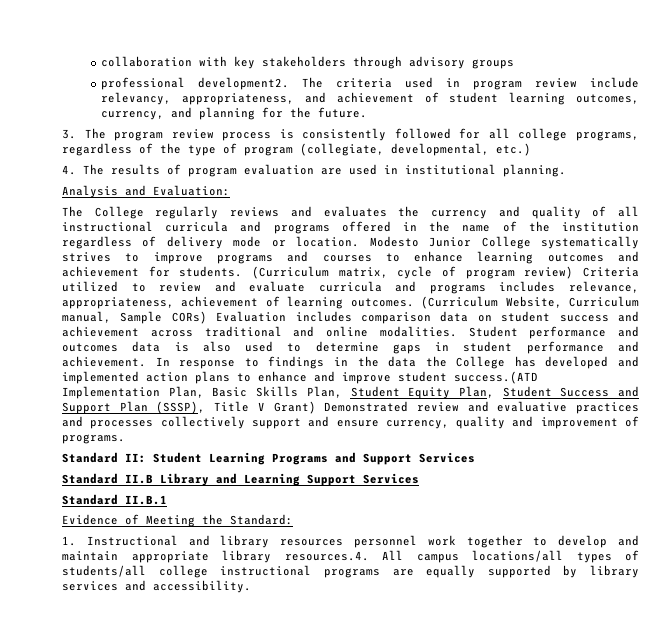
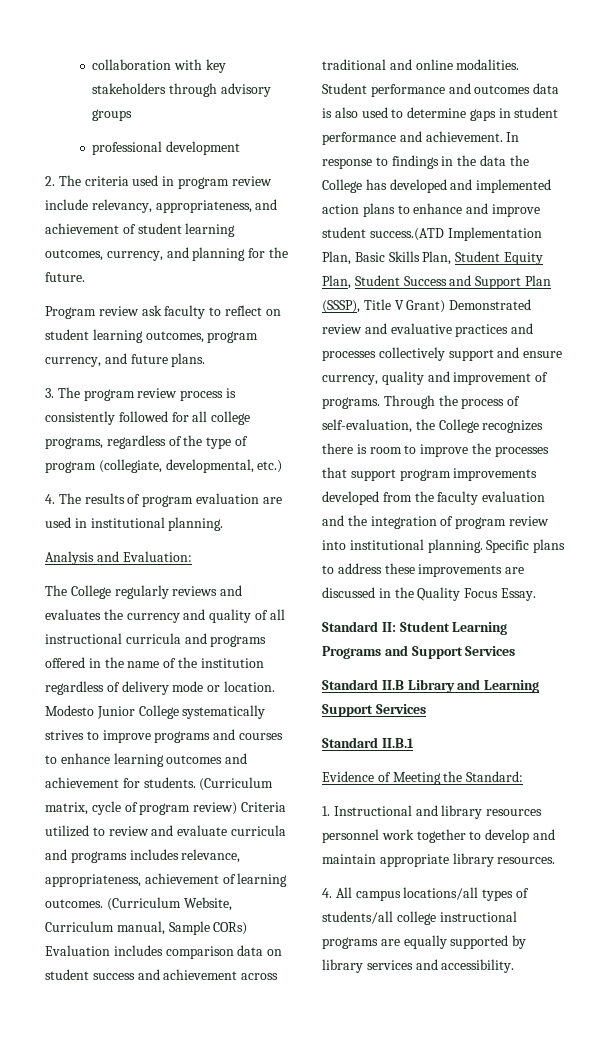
- professional development2. The criteria used in program review include relevancy, appropriateness, and achievement of student learning outcomes, currency, and planning for the future.
+ professional development
+ 2. The criteria used in program review include relevancy, appropriateness, and achievement of student learning outcomes, currency, and planning for the future.
+ Program review ask faculty to reflect on student learning outcomes, program currency, and future plans.
+ Through the process of self-evaluation, the College recognizes there is room to improve the processes that support program improvements developed from the faculty evaluation and the integration of program review into institutional planning. Specific plans to address these improvements are discussed in the Quality Focus Essay.
- 1. Instructional and library resources personnel work together to develop and maintain appropriate library resources.4. All campus locations/all types of students/all college instructional programs are equally supported by library services and accessibility.
+ 1. Instructional and library resources personnel work together to develop and maintain appropriate library resources.
+ 4. All campus locations/all types of students/all college instructional programs are equally supported by library services and accessibility.

